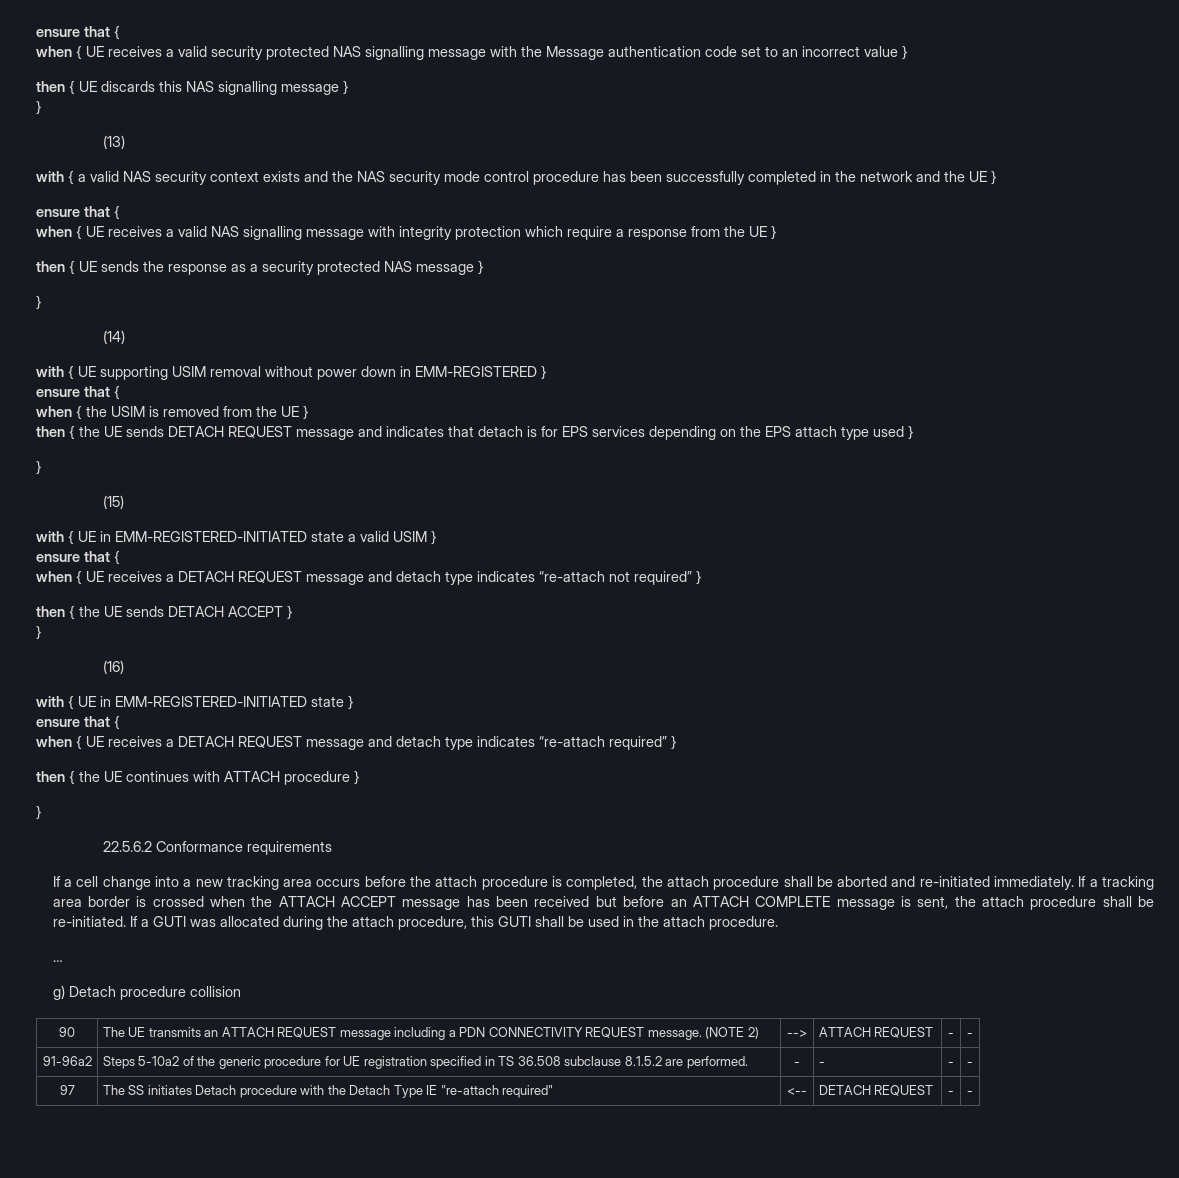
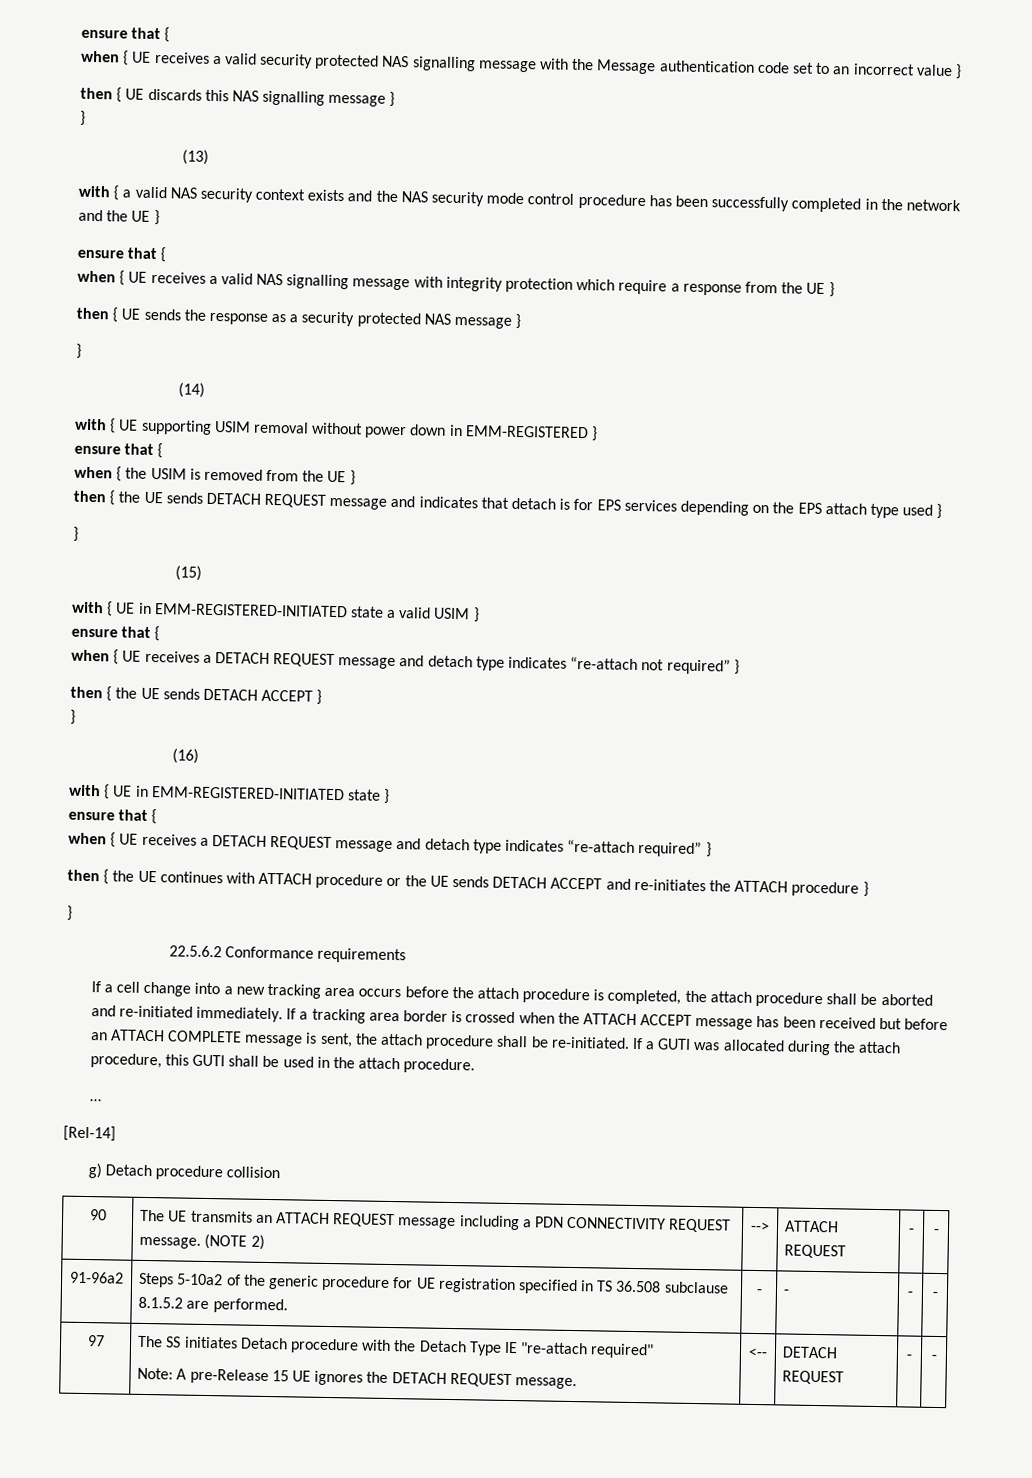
- then { the UE continues with ATTACH procedure }
+ then { the UE continues with ATTACH procedure or the UE sends DETACH ACCEPT and re-initiates the ATTACH procedure }
+ [Rel-14]
- 97 | The SS initiates Detach procedure with the Detach Type IE "re-attach required" | <-- | DETACH REQUEST | - | -
+ 97 | The SS initiates Detach procedure with the Detach Type IE "re-attach required"
+ Note: A pre-Release 15 UE ignores the DETACH REQUEST message. | <-- | DETACH REQUEST | - | -

